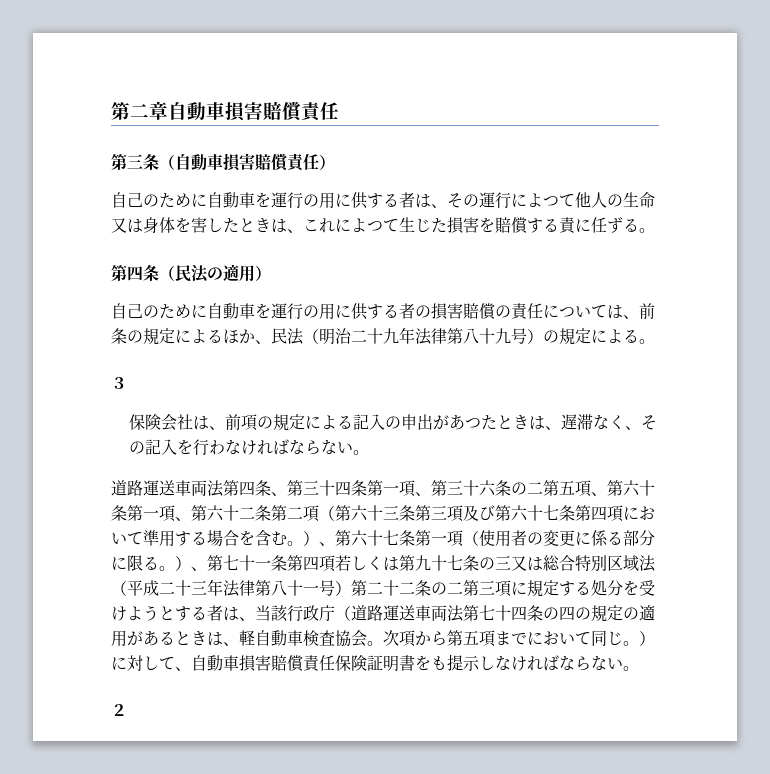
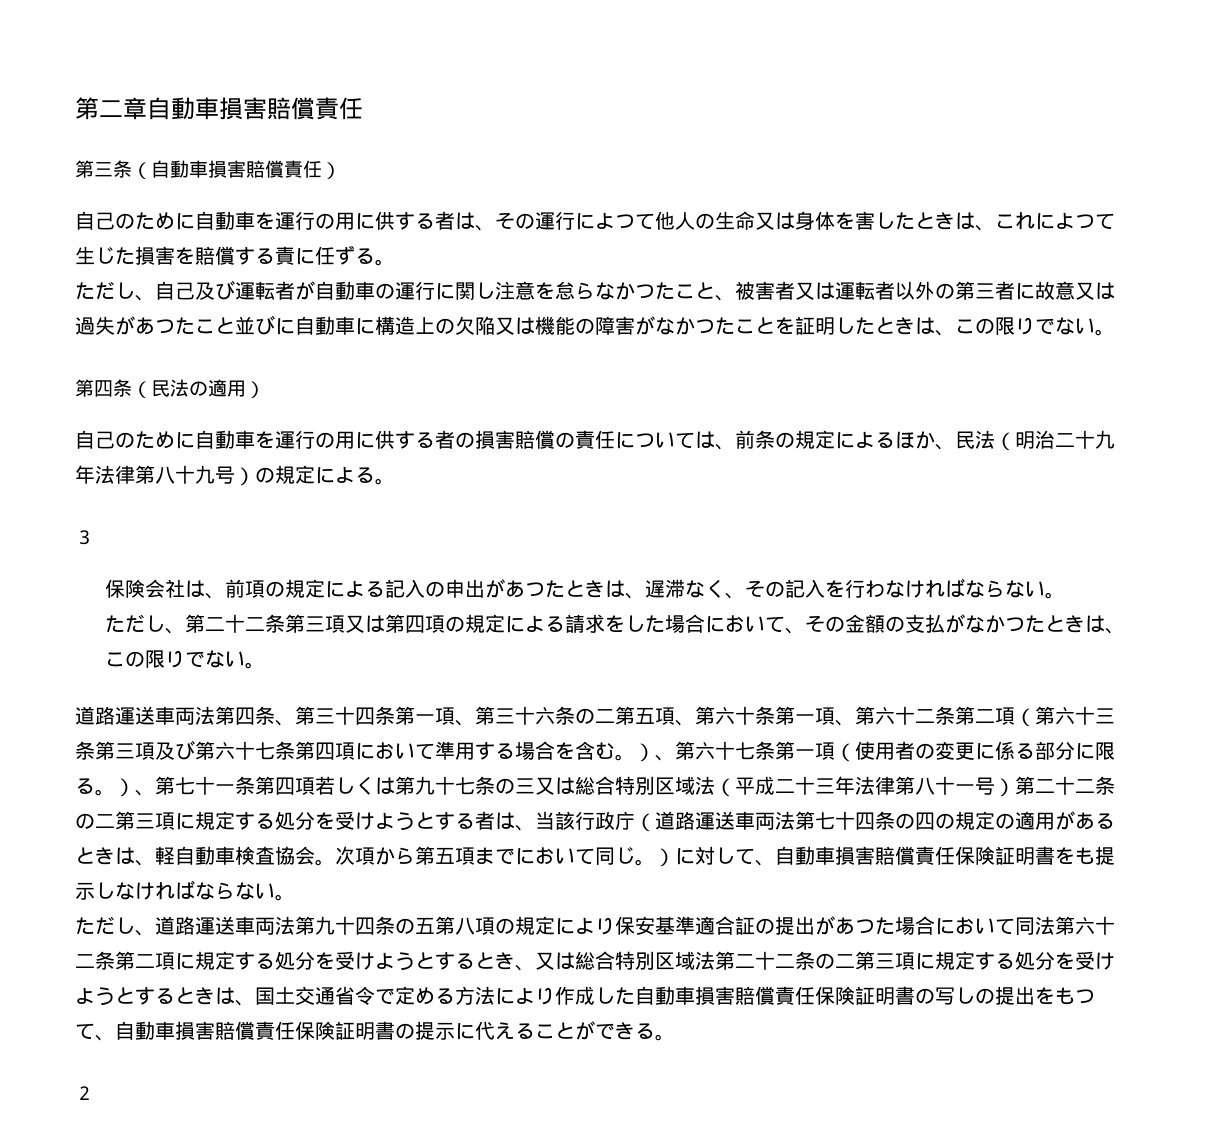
+ ただし、自己及び運転者が自動車の運行に関し注意を怠らなかつたこと、被害者又は運転者以外の第三者に故意又は過失があつたこと並びに自動車に構造上の欠陥又は機能の障害がなかつたことを証明したときは、この限りでない。
+ ただし、第二十二条第三項又は第四項の規定による請求をした場合において、その金額の支払がなかつたときは、この限りでない。
+ ただし、道路運送車両法第九十四条の五第八項の規定により保安基準適合証の提出があつた場合において同法第六十二条第二項に規定する処分を受けようとするとき、又は総合特別区域法第二十二条の二第三項に規定する処分を受けようとするときは、国土交通省令で定める方法により作成した自動車損害賠償責任保険証明書の写しの提出をもつて、自動車損害賠償責任保険証明書の提示に代えることができる。

